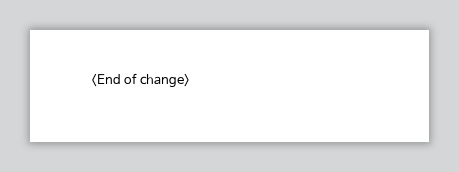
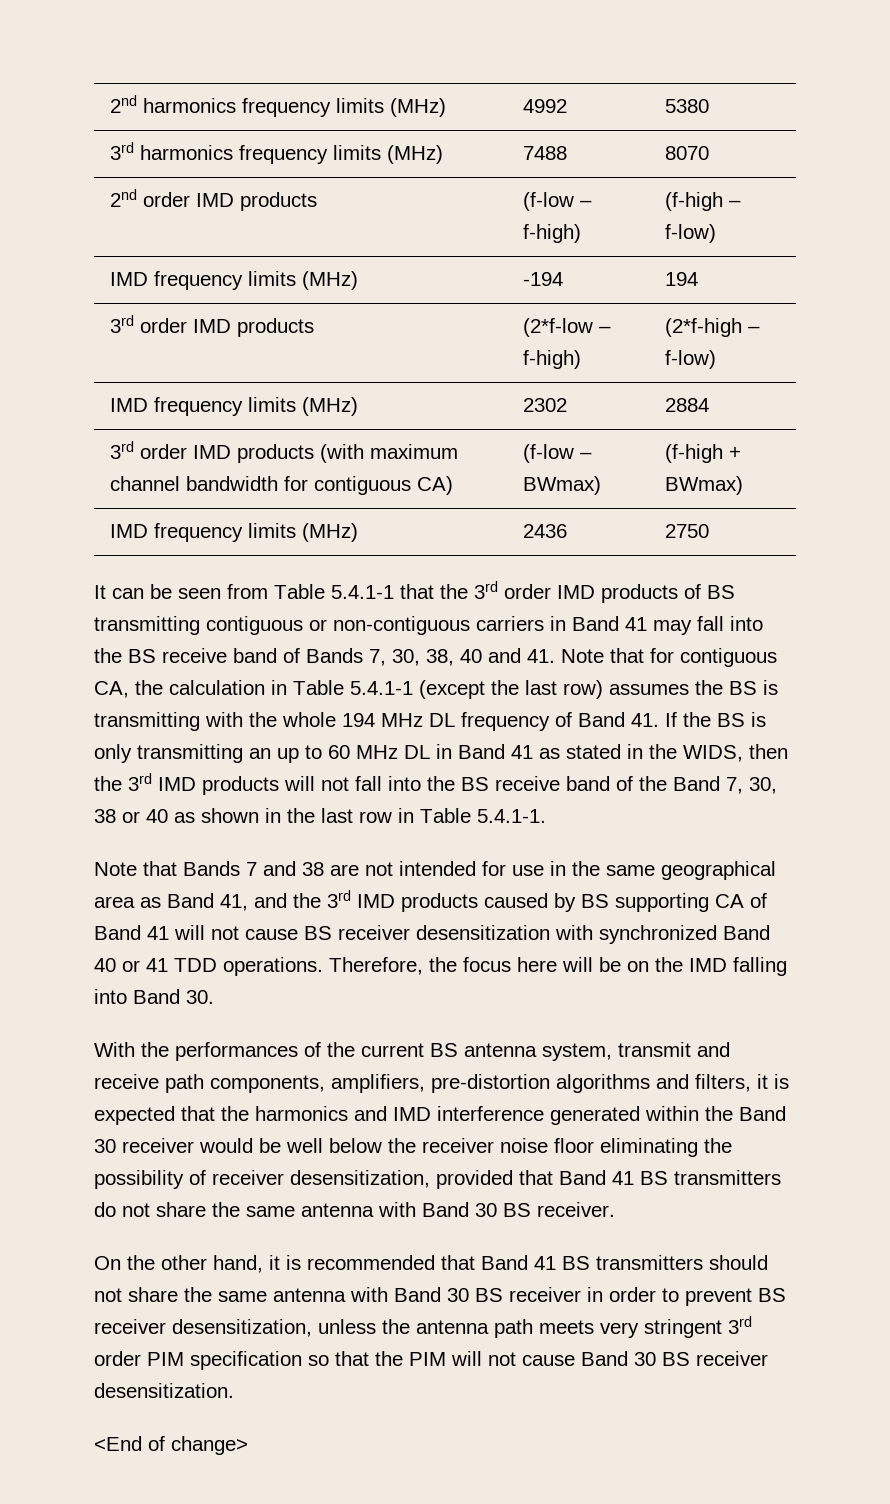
+ 2nd harmonics frequency limits (MHz) | 4992 | 5380
+ 3rd harmonics frequency limits (MHz) | 7488 | 8070
+ 2nd order IMD products | (f-low – f-high) | (f-high – f-low)
+ IMD frequency limits (MHz) | -194 | 194
+ 3rd order IMD products | (2*f-low – f-high) | (2*f-high – f-low)
+ IMD frequency limits (MHz) | 2302 | 2884
+ 3rd order IMD products (with maximum channel bandwidth for contiguous CA) | (f-low – BWmax) | (f-high + BWmax)
+ IMD frequency limits (MHz) | 2436 | 2750
+ It can be seen from Table 5.4.1-1 that the 3rd order IMD products of BS transmitting contiguous or non-contiguous carriers in Band 41 may fall into the BS receive band of Bands 7, 30, 38, 40 and 41. Note that for contiguous CA, the calculation in Table 5.4.1-1 (except the last row) assumes the BS is transmitting with the whole 194 MHz DL frequency of Band 41. If the BS is only transmitting an up to 60 MHz DL in Band 41 as stated in the WIDS, then the 3rd IMD products will not fall into the BS receive band of the Band 7, 30, 38 or 40 as shown in the last row in Table 5.4.1-1.
+ Note that Bands 7 and 38 are not intended for use in the same geographical area as Band 41, and the 3rd IMD products caused by BS supporting CA of Band 41 will not cause BS receiver desensitization with synchronized Band 40 or 41 TDD operations. Therefore, the focus here will be on the IMD falling into Band 30.
+ With the performances of the current BS antenna system, transmit and receive path components, amplifiers, pre-distortion algorithms and filters, it is expected that the harmonics and IMD interference generated within the Band 30 receiver would be well below the receiver noise floor eliminating the possibility of receiver desensitization, provided that Band 41 BS transmitters do not share the same antenna with Band 30 BS receiver.
+ On the other hand, it is recommended that Band 41 BS transmitters should not share the same antenna with Band 30 BS receiver in order to prevent BS receiver desensitization, unless the antenna path meets very stringent 3rd order PIM specification so that the PIM will not cause Band 30 BS receiver desensitization.

